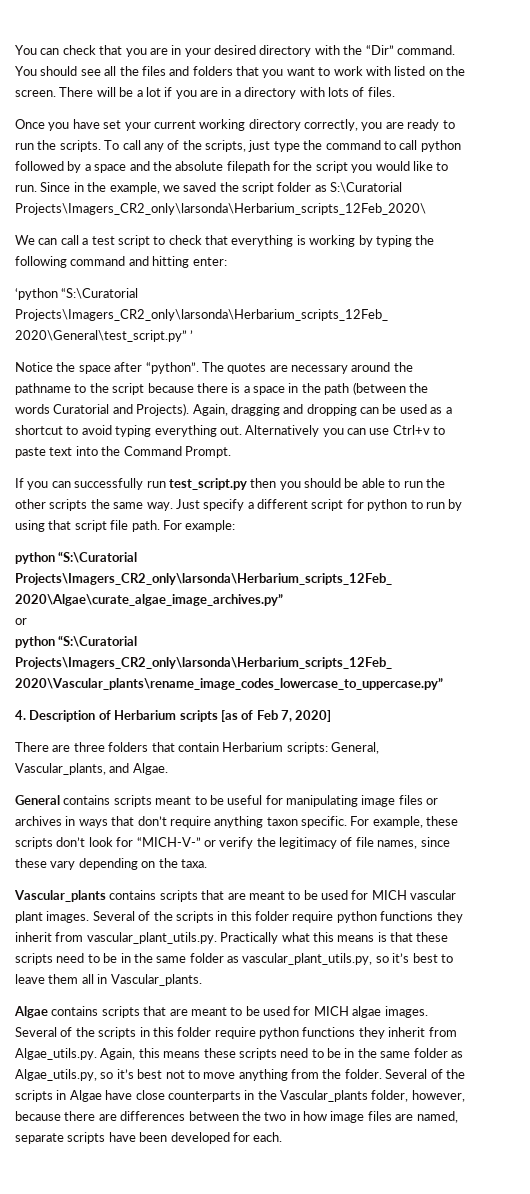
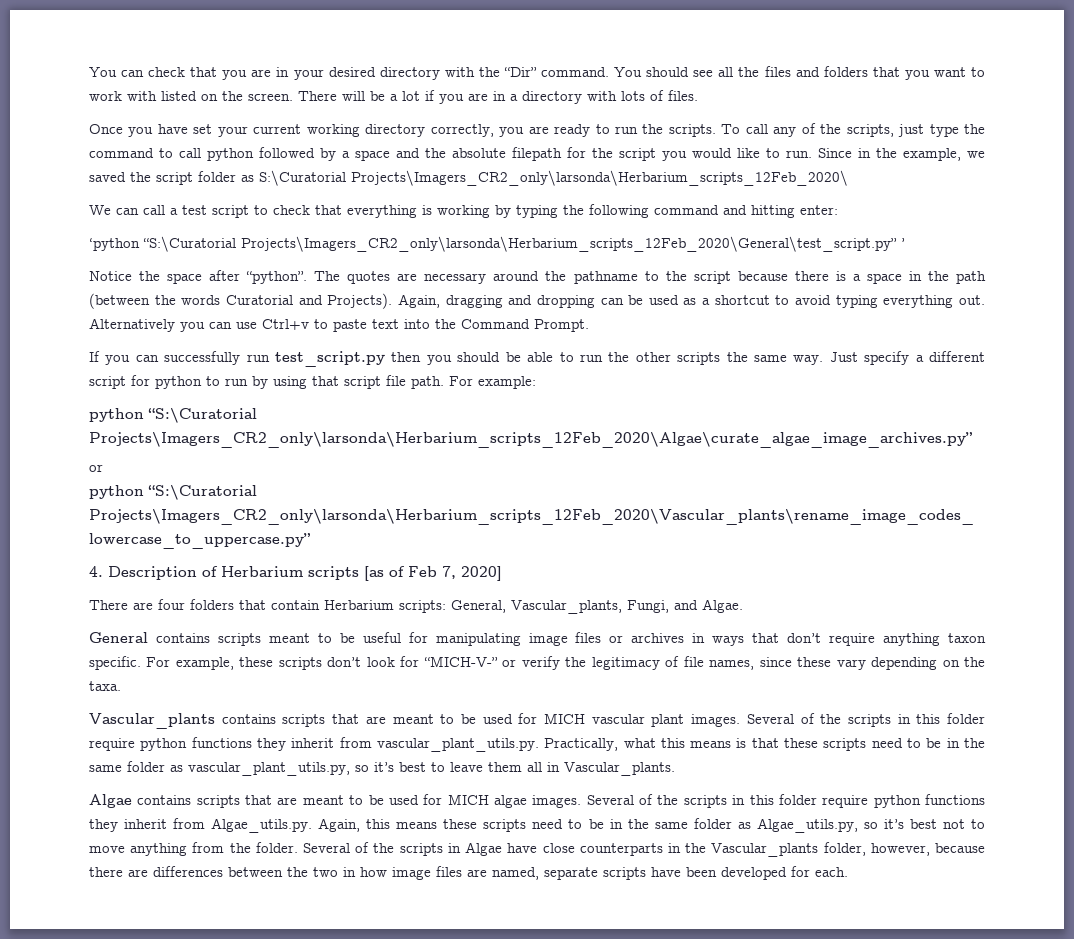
- There are three folders that contain Herbarium scripts: General, Vascular_plants, and Algae.
+ There are four folders that contain Herbarium scripts: General, Vascular_plants, Fungi, and Algae.
- Several of the scripts in this folder require python functions they inherit from vascular_plant_utils.py. Practically what this means is that these scripts need to be in the same folder as vascular_plant_utils.py, so it’s best to leave them all in Vascular_plants.
+ Several of the scripts in this folder require python functions they inherit from vascular_plant_utils.py. Practically, what this means is that these scripts need to be in the same folder as vascular_plant_utils.py, so it’s best to leave them all in Vascular_plants.

